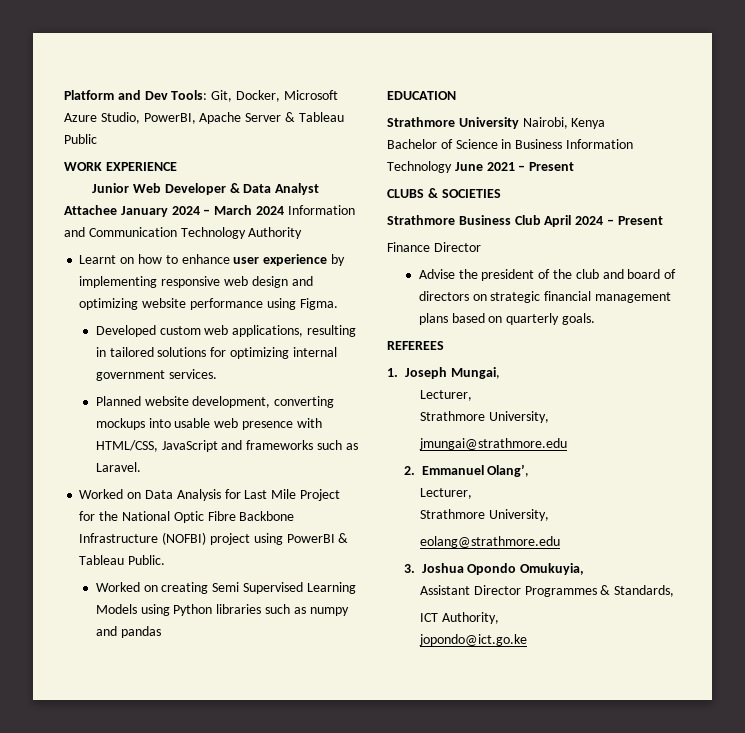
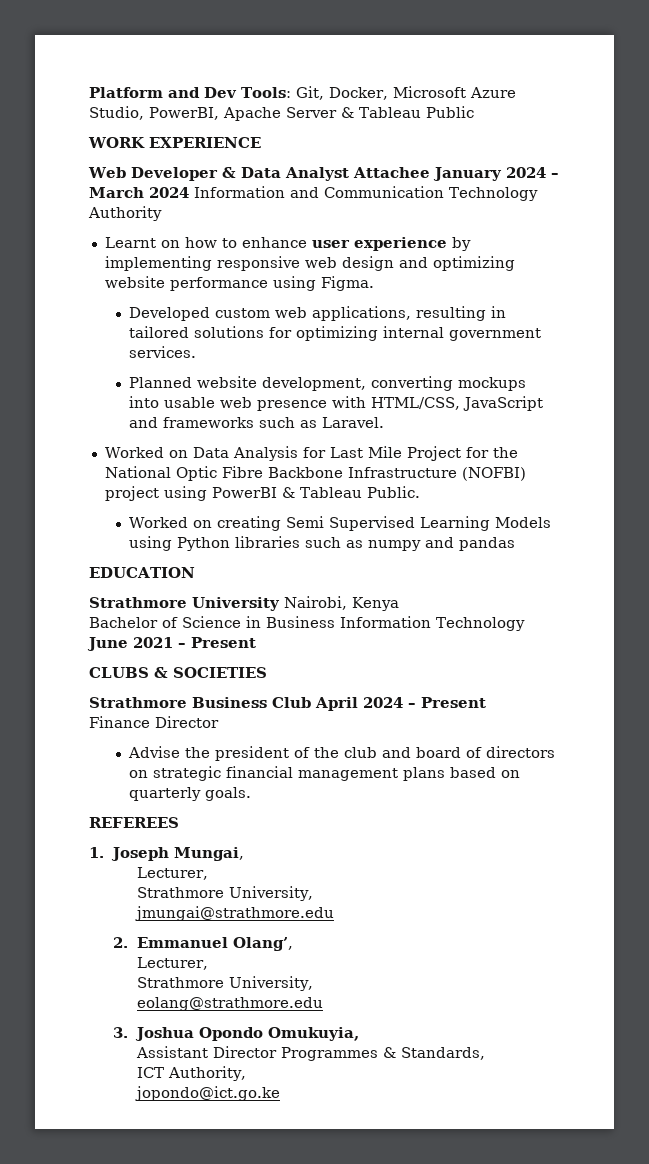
- Junior Web Developer & Data Analyst Attachee January 2024 – March 2024 Information and Communication Technology Authority
+ Web Developer & Data Analyst Attachee January 2024 – March 2024 Information and Communication Technology Authority

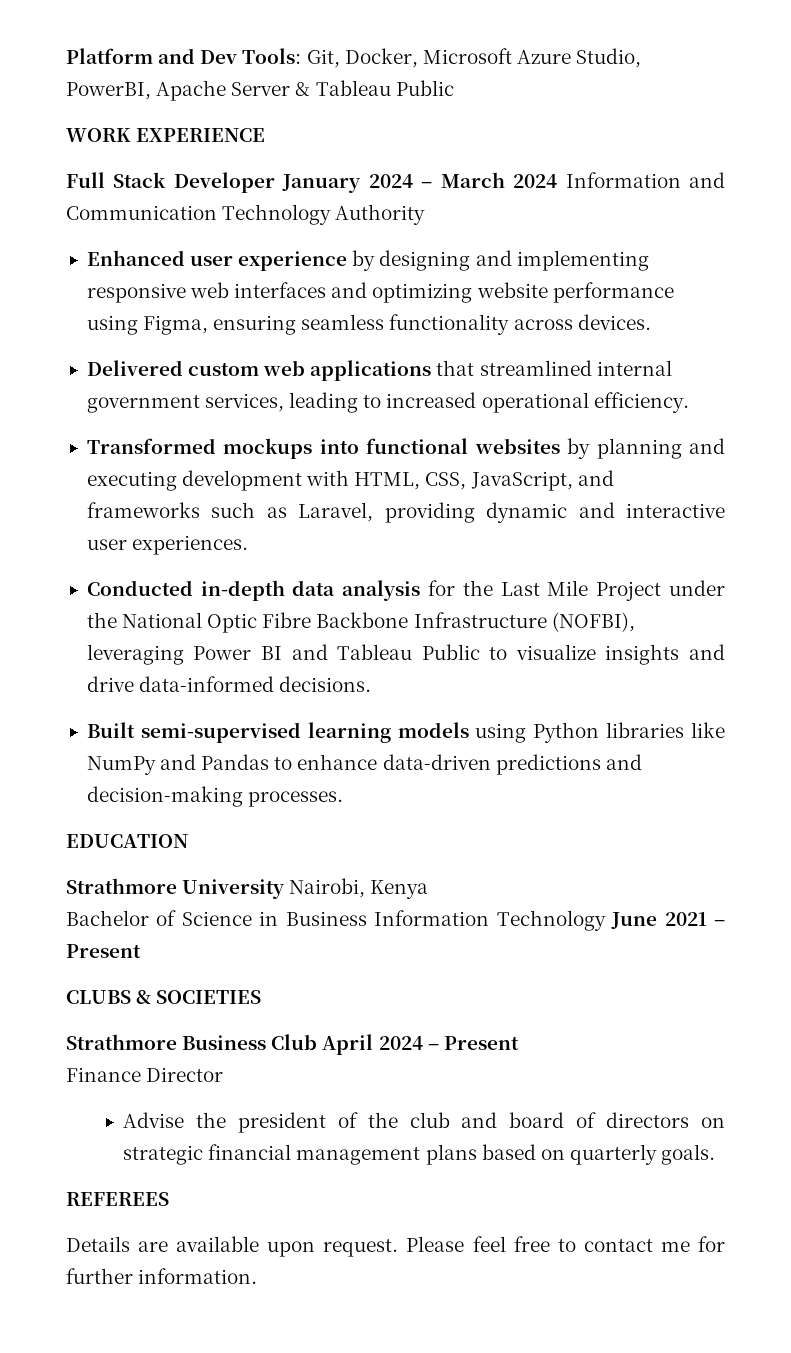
- Web Developer & Data Analyst Attachee January 2024 – March 2024 Information and Communication Technology Authority
+ Full Stack Developer January 2024 – March 2024 Information and Communication Technology Authority
- Learnt on how to enhance user experience by implementing responsive web design and optimizing website performance using Figma.
- Developed custom web applications, resulting in tailored solutions for optimizing internal government services.
- Planned website development, converting mockups into usable web presence with HTML/CSS, JavaScript and frameworks such as Laravel.
- Worked on Data Analysis for Last Mile Project for the National Optic Fibre Backbone Infrastructure (NOFBI) project using PowerBI & Tableau Public.
- Worked on creating Semi Supervised Learning Models using Python libraries such as numpy and pandas
+ Enhanced user experience by designing and implementing responsive web interfaces and optimizing website performance using Figma, ensuring seamless functionality across devices.
+ Delivered custom web applications that streamlined internal government services, leading to increased operational efficiency.
+ Transformed mockups into functional websites by planning and executing development with HTML, CSS, JavaScript, and frameworks such as Laravel, providing dynamic and interactive user experiences.
+ Conducted in-depth data analysis for the Last Mile Project under the National Optic Fibre Backbone Infrastructure (NOFBI), leveraging Power BI and Tableau Public to visualize insights and drive data-informed decisions.
+ Built semi-supervised learning models using Python libraries like NumPy and Pandas to enhance data-driven predictions and decision-making processes.
- 1. Joseph Mungai,
- Lecturer,
- Strathmore University,
- jmungai@strathmore.edu
- 2. Emmanuel Olang’,
- Lecturer,
- Strathmore University,
- eolang@strathmore.edu
- 3. Joshua Opondo Omukuyia,
- Assistant Director Programmes & Standards,
- ICT Authority,
- jopondo@ict.go.ke
+ Details are available upon request. Please feel free to contact me for further information.

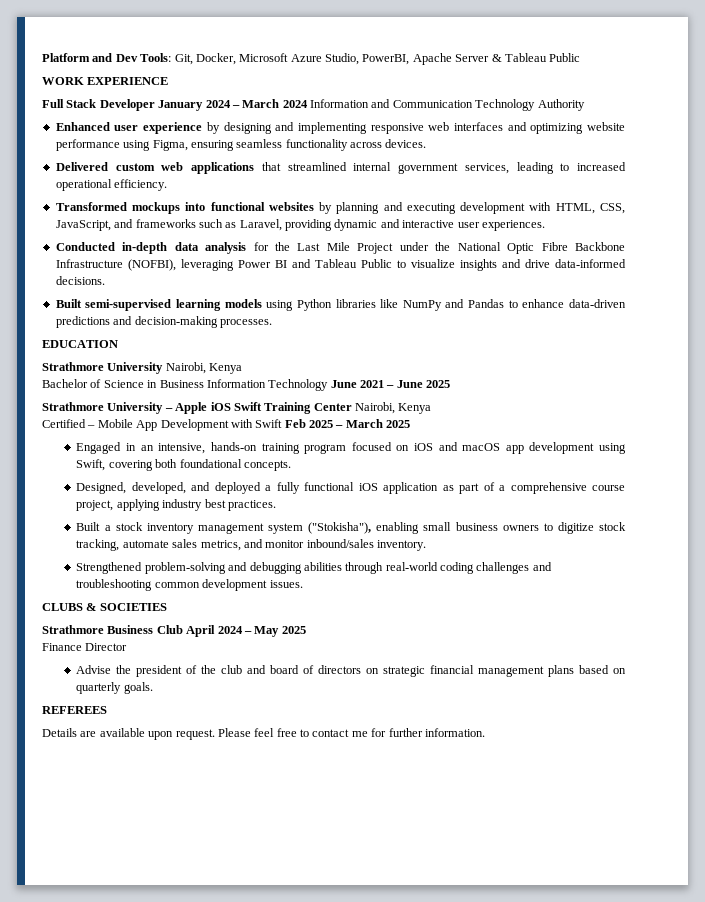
- Bachelor of Science in Business Information Technology June 2021 – Present
+ Bachelor of Science in Business Information Technology June 2021 – June 2025
+ Strathmore University – Apple iOS Swift Training Center Nairobi, Kenya
+ Certified – Mobile App Development with Swift Feb 2025 – March 2025
+ Engaged in an intensive, hands-on training program focused on iOS and macOS app development using Swift, covering both foundational concepts.
+ Designed, developed, and deployed a fully functional iOS application as part of a comprehensive course project, applying industry best practices.
+ Built a stock inventory management system ("Stokisha"), enabling small business owners to digitize stock tracking, automate sales metrics, and monitor inbound/sales inventory.
+ Strengthened problem-solving and debugging abilities through real-world coding challenges and troubleshooting common development issues.
- Strathmore Business Club April 2024 – Present
+ Strathmore Business Club April 2024 – May 2025

